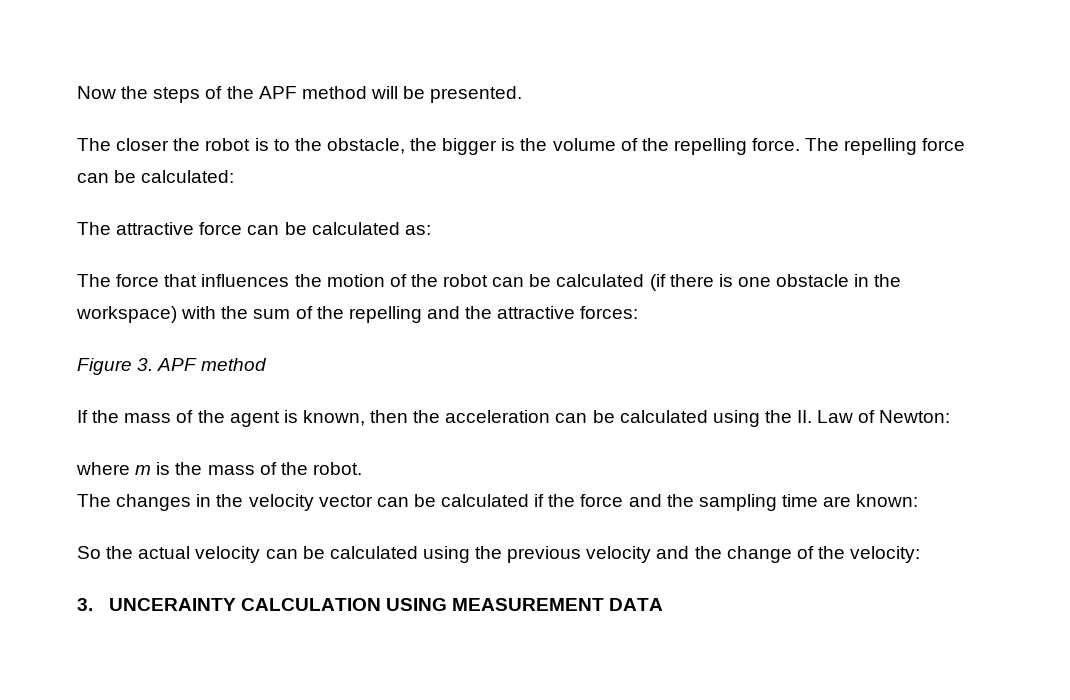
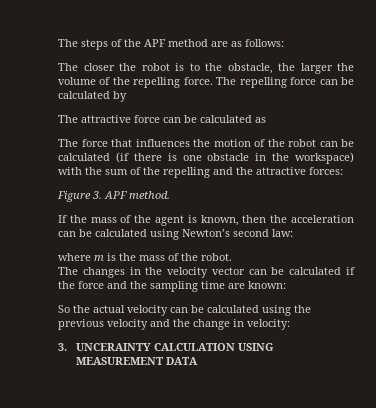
- Now the steps of the APF method will be presented.
+ The steps of the APF method are as follows:
- The closer the robot is to the obstacle, the bigger is the volume of the repelling force.
+ The closer the robot is to the obstacle, the larger the volume of the repelling force.
- The repelling force can be calculated:
+ The repelling force can be calculated by
- The attractive force can be calculated as:
+ The attractive force can be calculated as
- Figure 3. APF method
+ Figure 3. APF method.
- If the mass of the agent is known, then the acceleration can be calculated using the II. Law of Newton:
+ If the mass of the agent is known, then the acceleration can be calculated using Newton’s second law:
- So the actual velocity can be calculated using the previous velocity and the change of the velocity:
+ So the actual velocity can be calculated using the previous velocity and the change in velocity:

